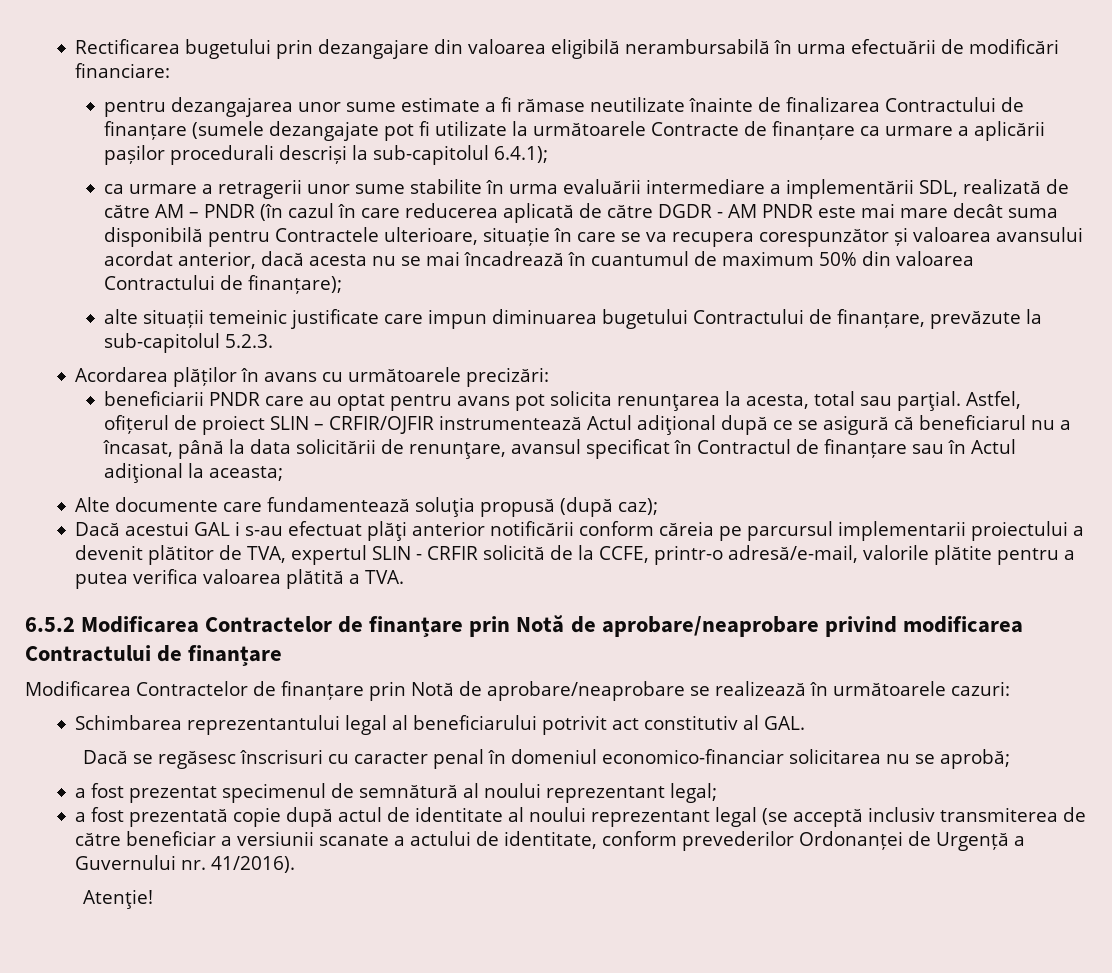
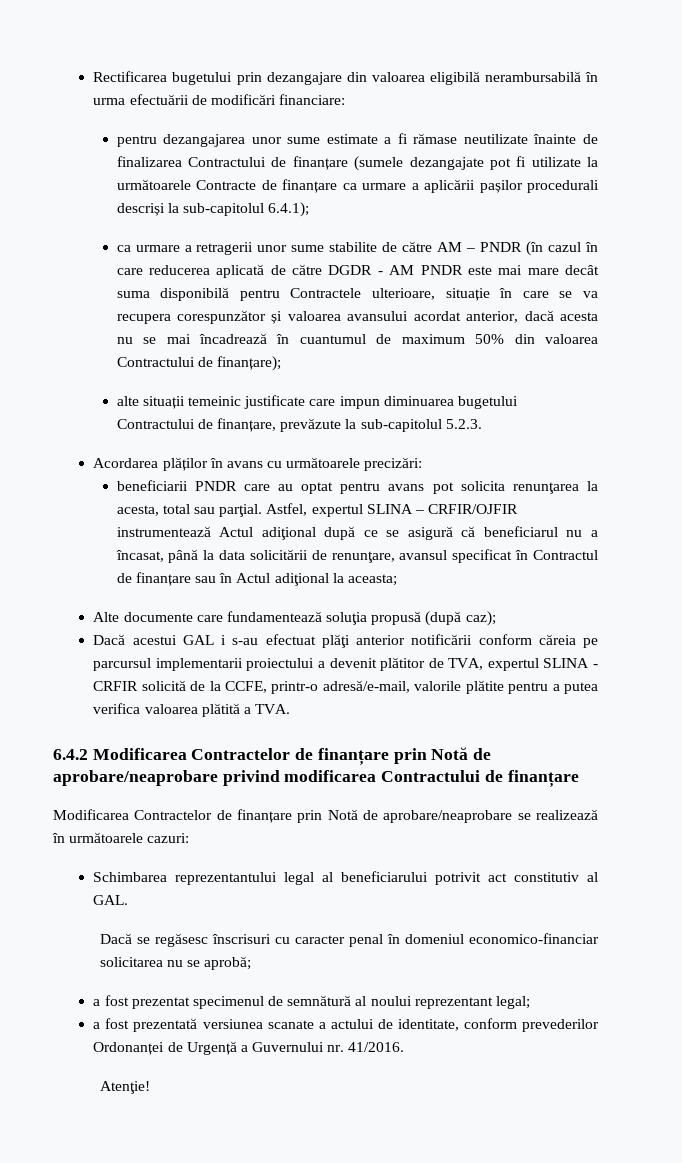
- ca urmare a retragerii unor sume stabilite în urma evaluării intermediare a implementării SDL, realizată de către AM – PNDR (în cazul în care reducerea aplicată de către DGDR - AM PNDR este mai mare decât suma disponibilă pentru Contractele ulterioare, situație în care se va recupera corespunzător și valoarea avansului acordat anterior, dacă acesta nu se mai încadrează în cuantumul de maximum 50% din valoarea Contractului de finanțare);
+ ca urmare a retragerii unor sume stabilite de către AM – PNDR (în cazul în care reducerea aplicată de către DGDR - AM PNDR este mai mare decât suma disponibilă pentru Contractele ulterioare, situație în care se va recupera corespunzător și valoarea avansului acordat anterior, dacă acesta nu se mai încadrează în cuantumul de maximum 50% din valoarea Contractului de finanțare);
- Astfel, ofițerul de proiect SLIN – CRFIR/OJFIR instrumentează Actul adiţional după ce se asigură că beneficiarul nu a încasat, până la data solicitării de renunţare, avansul specificat în Contractul de finanțare sau în Actul adiţional la aceasta;
+ Astfel, expertul SLINA – CRFIR/OJFIR instrumentează Actul adiţional după ce se asigură că beneficiarul nu a încasat, până la data solicitării de renunţare, avansul specificat în Contractul de finanțare sau în Actul adiţional la aceasta;
- Dacă acestui GAL i s-au efectuat plăţi anterior notificării conform căreia pe parcursul implementarii proiectului a devenit plătitor de TVA, expertul SLIN - CRFIR solicită de la CCFE, printr-o adresă/e-mail, valorile plătite pentru a putea verifica valoarea plătită a TVA.
+ Dacă acestui GAL i s-au efectuat plăţi anterior notificării conform căreia pe parcursul implementarii proiectului a devenit plătitor de TVA, expertul SLINA - CRFIR solicită de la CCFE, printr-o adresă/e-mail, valorile plătite pentru a putea verifica valoarea plătită a TVA.
- 6.5.2 Modificarea Contractelor de finanțare prin Notă de aprobare/neaprobare privind modificarea Contractului de finanțare
+ 6.4.2 Modificarea Contractelor de finanțare prin Notă de aprobare/neaprobare privind modificarea Contractului de finanțare
- a fost prezentată copie după actul de identitate al noului reprezentant legal (se acceptă inclusiv transmiterea de către beneficiar a versiunii scanate a actului de identitate, conform prevederilor Ordonanței de Urgență a Guvernului nr. 41/2016).
+ a fost prezentată versiunea scanate a actului de identitate, conform prevederilor Ordonanței de Urgență a Guvernului nr. 41/2016.

